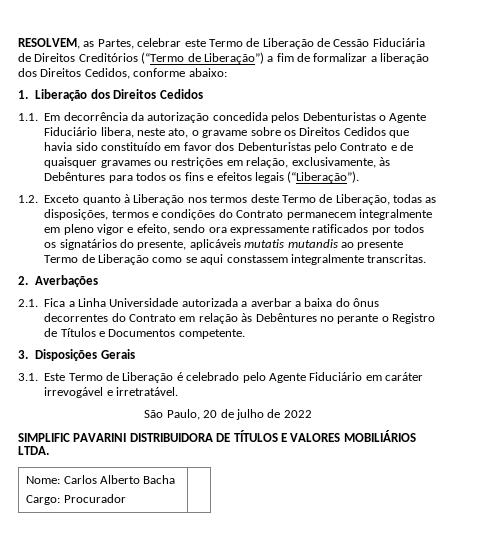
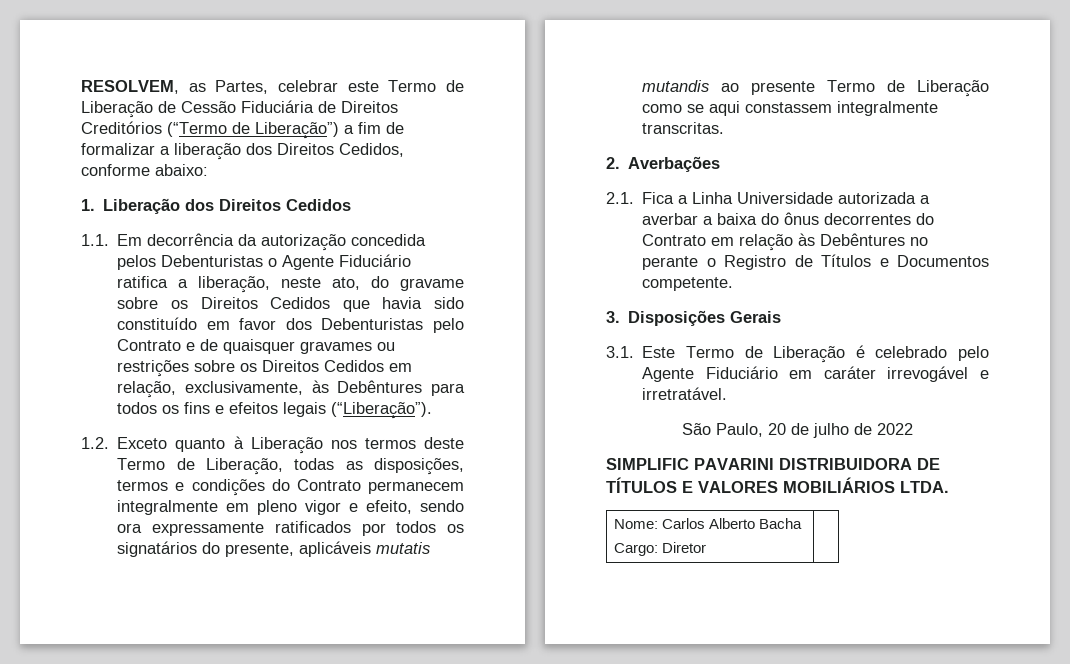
- 1.1. Em decorrência da autorização concedida pelos Debenturistas o Agente Fiduciário libera, neste ato, o gravame sobre os Direitos Cedidos que havia sido constituído em favor dos Debenturistas pelo Contrato e de quaisquer gravames ou restrições em relação, exclusivamente, às Debêntures para todos os fins e efeitos legais (“Liberação”).
+ 1.1. Em decorrência da autorização concedida pelos Debenturistas o Agente Fiduciário ratifica a liberação, neste ato, do gravame sobre os Direitos Cedidos que havia sido constituído em favor dos Debenturistas pelo Contrato e de quaisquer gravames ou restrições sobre os Direitos Cedidos em relação, exclusivamente, às Debêntures para todos os fins e efeitos legais (“Liberação”).
  Nome: Carlos Alberto Bacha
- Cargo: Procurador |
+ Cargo: Diretor |

